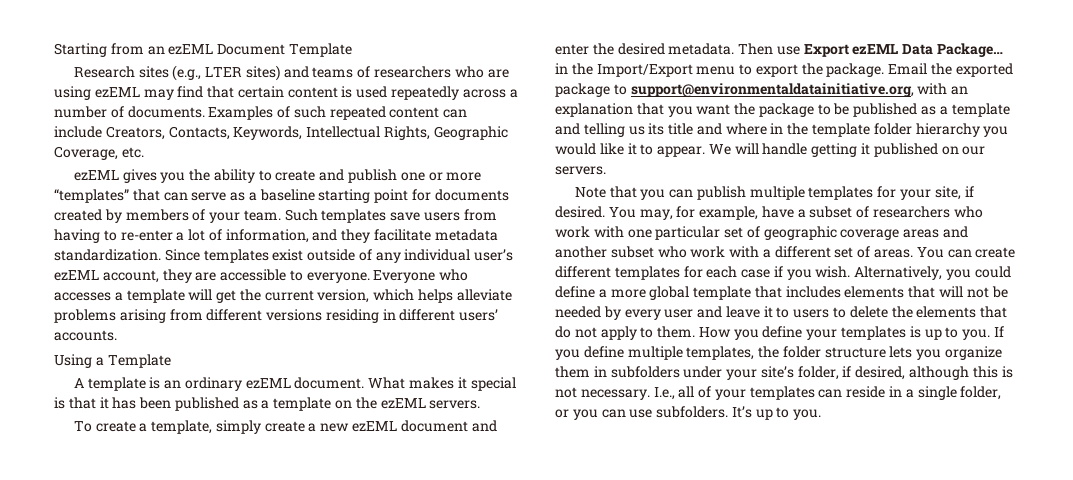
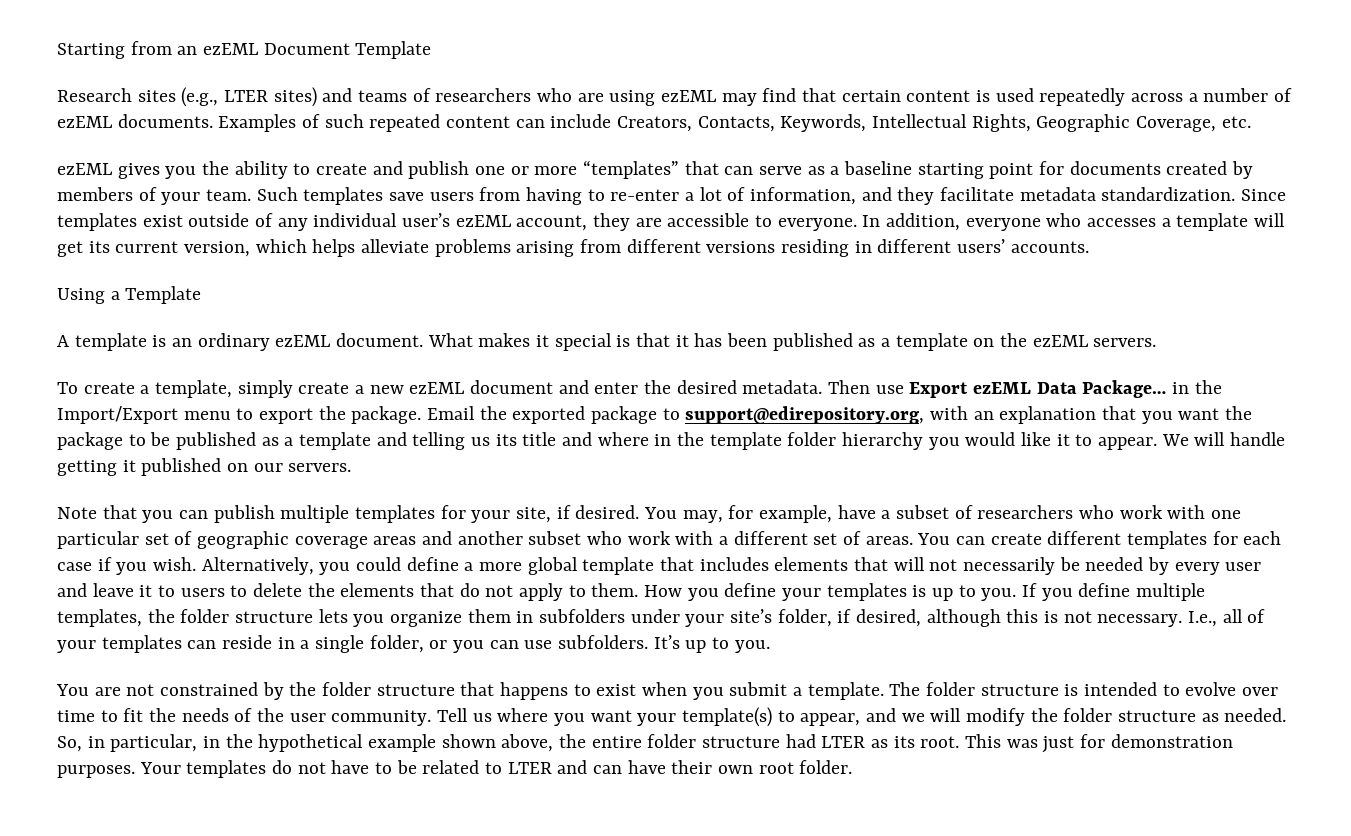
- Research sites (e.g., LTER sites) and teams of researchers who are using ezEML may find that certain content is used repeatedly across a number of documents.
+ Research sites (e.g., LTER sites) and teams of researchers who are using ezEML may find that certain content is used repeatedly across a number of ezEML documents.
- Everyone who accesses a template will get the current version, which helps alleviate problems arising from different versions residing in different users’ accounts.
+ In addition, everyone who accesses a template will get its current version, which helps alleviate problems arising from different versions residing in different users’ accounts.
- Email the exported package to support@environmentaldatainitiative.org, with an explanation that you want the package to be published as a template and telling us its title and where in the template folder hierarchy you would like it to appear.
+ Email the exported package to support@edirepository.org, with an explanation that you want the package to be published as a template and telling us its title and where in the template folder hierarchy you would like it to appear.
- Alternatively, you could define a more global template that includes elements that will not be needed by every user and leave it to users to delete the elements that do not apply to them.
+ Alternatively, you could define a more global template that includes elements that will not necessarily be needed by every user and leave it to users to delete the elements that do not apply to them.
+ You are not constrained by the folder structure that happens to exist when you submit a template. The folder structure is intended to evolve over time to fit the needs of the user community. Tell us where you want your template(s) to appear, and we will modify the folder structure as needed. So, in particular, in the hypothetical example shown above, the entire folder structure had LTER as its root. This was just for demonstration purposes. Your templates do not have to be related to LTER and can have their own root folder.

